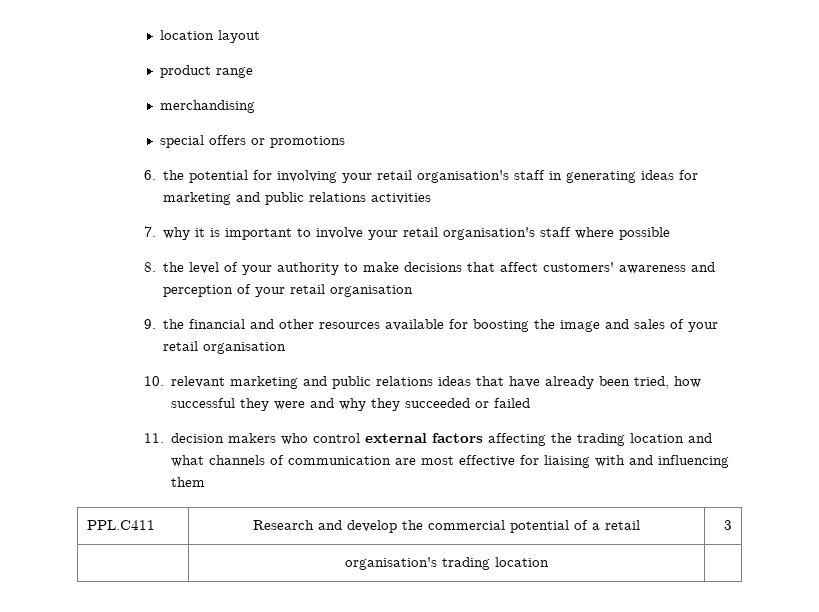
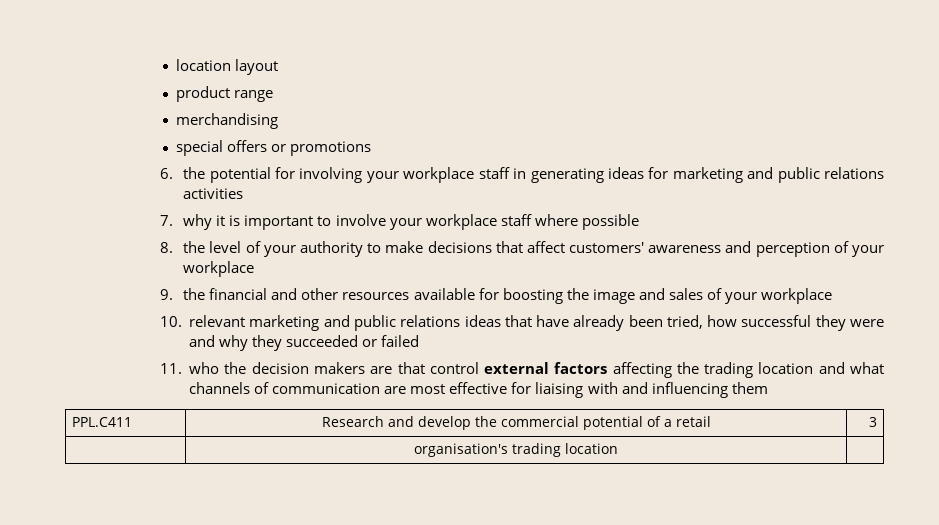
- 6. the potential for involving your retail organisation's staff in generating ideas for marketing and public relations activities
+ 6. the potential for involving your workplace staff in generating ideas for marketing and public relations activities
- 7. why it is important to involve your retail organisation's staff where possible
+ 7. why it is important to involve your workplace staff where possible
- 8. the level of your authority to make decisions that affect customers' awareness and perception of your retail organisation
+ 8. the level of your authority to make decisions that affect customers' awareness and perception of your workplace
- 9. the financial and other resources available for boosting the image and sales of your retail organisation
+ 9. the financial and other resources available for boosting the image and sales of your workplace
- 11. decision makers who control external factors affecting the trading location and what channels of communication are most effective for liaising with and influencing them
+ 11. who the decision makers are that control external factors affecting the trading location and what channels of communication are most effective for liaising with and influencing them

